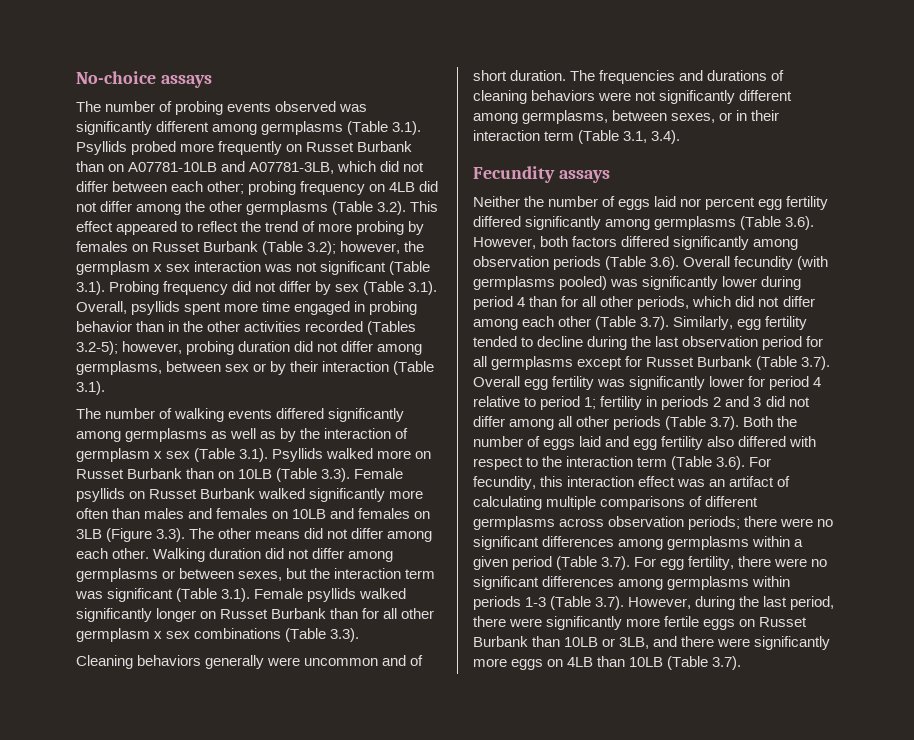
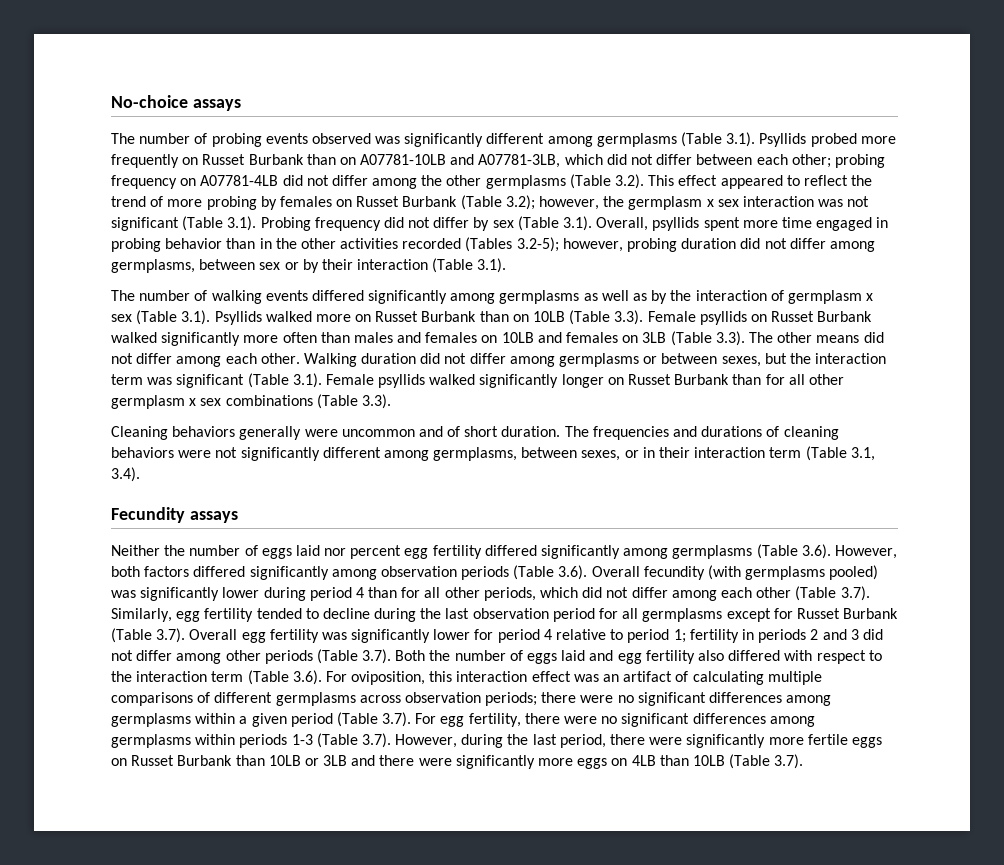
- probing frequency on 4LB did not differ among the other germplasms (Table 3.2). This effect appeared to reflect the trend of more probing by females on Russet Burbank (Table 3.2);
+ probing frequency on A07781-4LB did not differ among the other germplasms (Table 3.2). This effect appeared to reflect the trend of more probing by females on Russet Burbank (Table 3.2);
- The number of walking events differed significantly among germplasms as well as by the interaction of germplasm x sex (Table 3.1). Psyllids walked more on Russet Burbank than on 10LB (Table 3.3). Female psyllids on Russet Burbank walked significantly more often than males and females on 10LB and females on 3LB (Figure 3.3). The other means did not differ among each other.
+ The number of walking events differed significantly among germplasms as well as by the interaction of germplasm x sex (Table 3.1). Psyllids walked more on Russet Burbank than on 10LB (Table 3.3). Female psyllids on Russet Burbank walked significantly more often than males and females on 10LB and females on 3LB (Table 3.3). The other means did not differ among each other.
- fertility in periods 2 and 3 did not differ among all other periods (Table 3.7). Both the number of eggs laid and egg fertility also differed with respect to the interaction term (Table 3.6). For fecundity, this interaction effect was an artifact of calculating multiple comparisons of different germplasms across observation periods;
+ fertility in periods 2 and 3 did not differ among other periods (Table 3.7). Both the number of eggs laid and egg fertility also differed with respect to the interaction term (Table 3.6). For oviposition, this interaction effect was an artifact of calculating multiple comparisons of different germplasms across observation periods;
- there were no significant differences among germplasms within a given period (Table 3.7). For egg fertility, there were no significant differences among germplasms within periods 1-3 (Table 3.7). However, during the last period, there were significantly more fertile eggs on Russet Burbank than 10LB or 3LB, and there were significantly more eggs on 4LB than 10LB (Table 3.7).
+ there were no significant differences among germplasms within a given period (Table 3.7). For egg fertility, there were no significant differences among germplasms within periods 1-3 (Table 3.7). However, during the last period, there were significantly more fertile eggs on Russet Burbank than 10LB or 3LB and there were significantly more eggs on 4LB than 10LB (Table 3.7).

